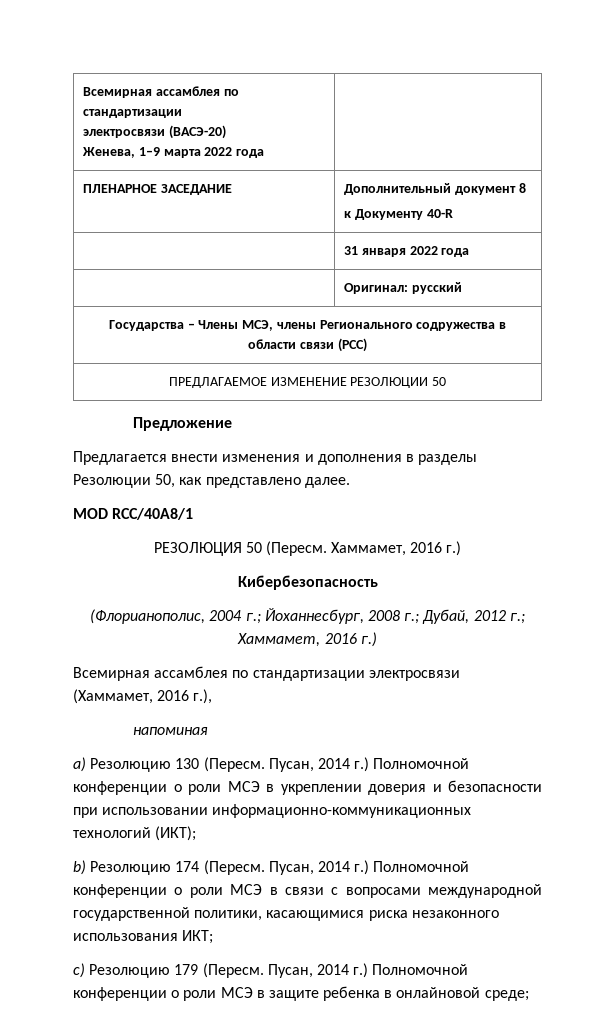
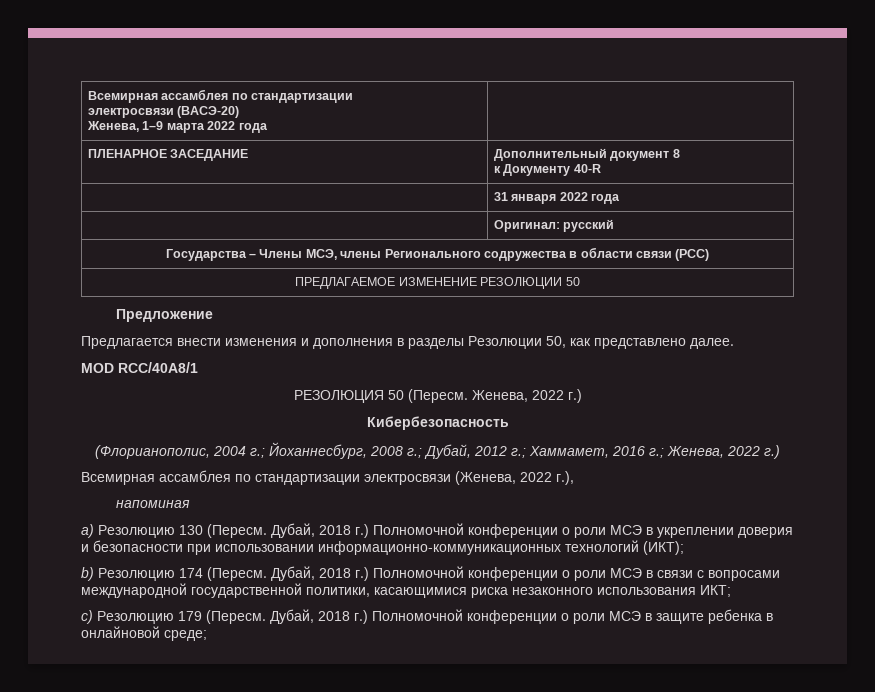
- РЕЗОЛЮЦИЯ 50 (Пересм. Хаммамет, 2016 г.)
+ РЕЗОЛЮЦИЯ 50 (Пересм. Женева, 2022 г.)
- (Флорианополис, 2004 г.; Йоханнесбург, 2008 г.; Дубай, 2012 г.; Хаммамет, 2016 г.)
+ (Флорианополис, 2004 г.; Йоханнесбург, 2008 г.; Дубай, 2012 г.; Хаммамет, 2016 г.; Женева, 2022 г.)
- Всемирная ассамблея по стандартизации электросвязи (Хаммамет, 2016 г.),
+ Всемирная ассамблея по стандартизации электросвязи (Женева, 2022 г.),
- Пусан, 2014 г.) Полномочной конференции о роли МСЭ в укреплении доверия и безопасности при использовании информационно-коммуникационных технологий (ИКТ);
+ Дубай, 2018 г.) Полномочной конференции о роли МСЭ в укреплении доверия и безопасности при использовании информационно-коммуникационных технологий (ИКТ);
- Пусан, 2014 г.) Полномочной конференции о роли МСЭ в связи с вопросами международной государственной политики, касающимися риска незаконного использования ИКТ;
+ Дубай, 2018 г.) Полномочной конференции о роли МСЭ в связи с вопросами международной государственной политики, касающимися риска незаконного использования ИКТ;
- Пусан, 2014 г.) Полномочной конференции о роли МСЭ в защите ребенка в онлайновой среде;
+ Дубай, 2018 г.) Полномочной конференции о роли МСЭ в защите ребенка в онлайновой среде;

